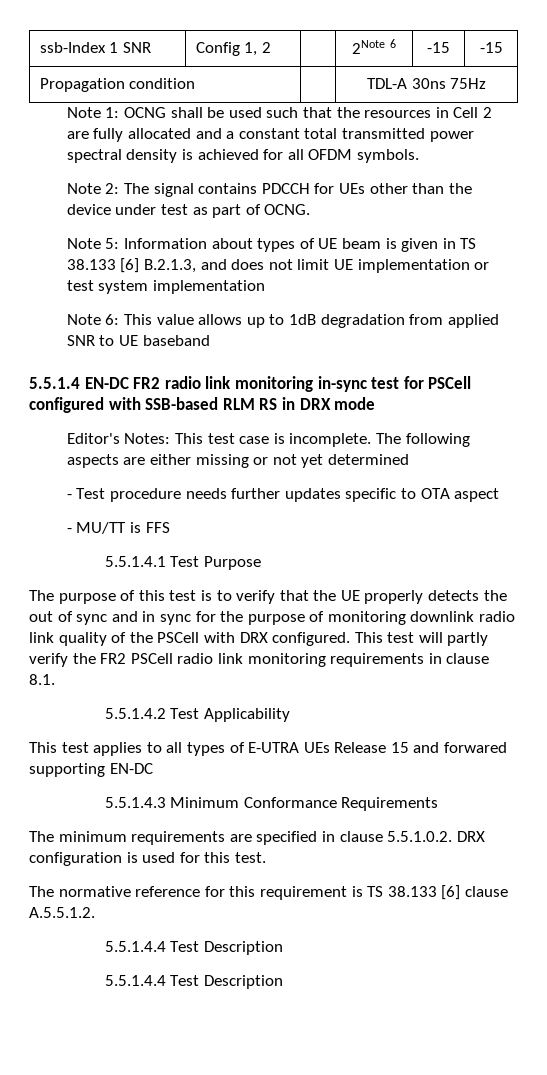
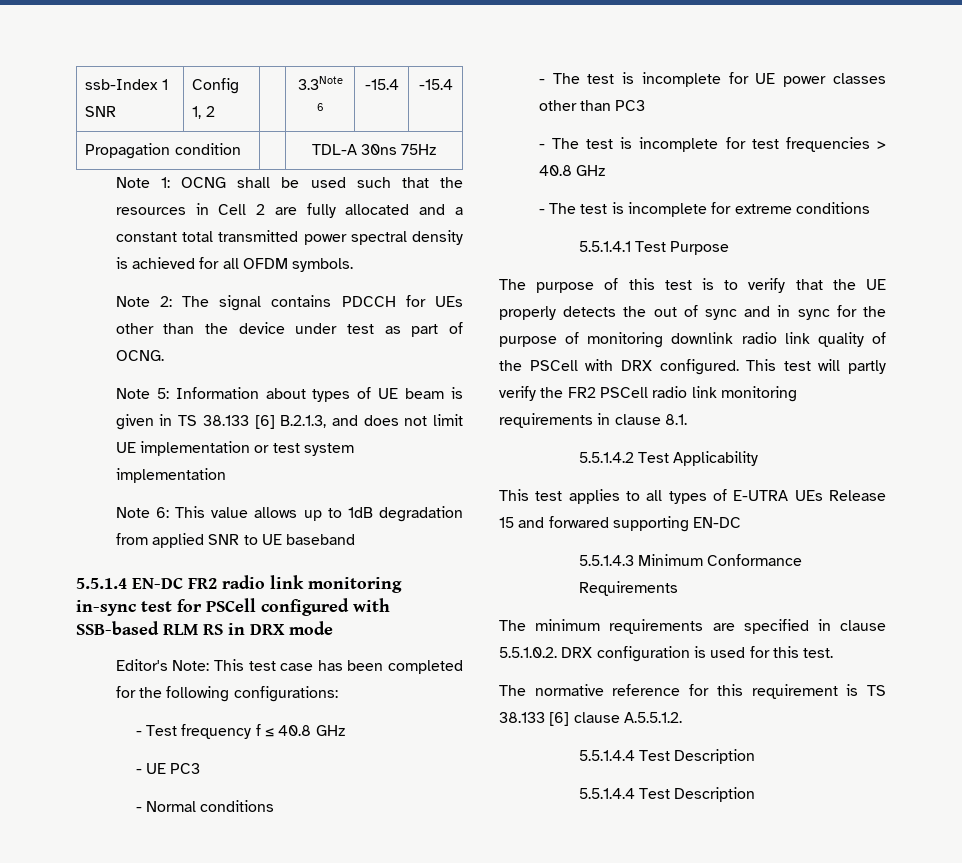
- ssb-Index 1 SNR | Config 1, 2 | | 2Note 6 | -15 | -15
+ ssb-Index 1 SNR | Config 1, 2 | | 3.3Note 6 | -15.4 | -15.4
- Editor's Notes: This test case is incomplete. The following aspects are either missing or not yet determined
- - Test procedure needs further updates specific to OTA aspect
- - MU/TT is FFS
+ Editor's Note: This test case has been completed for the following configurations:
+ - Test frequency f ≤ 40.8 GHz
+ - UE PC3
+ - Normal conditions
+ - The test is incomplete for UE power classes other than PC3
+ - The test is incomplete for test frequencies > 40.8 GHz
+ - The test is incomplete for extreme conditions

